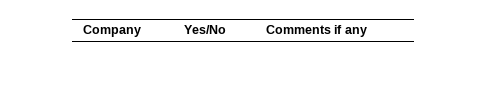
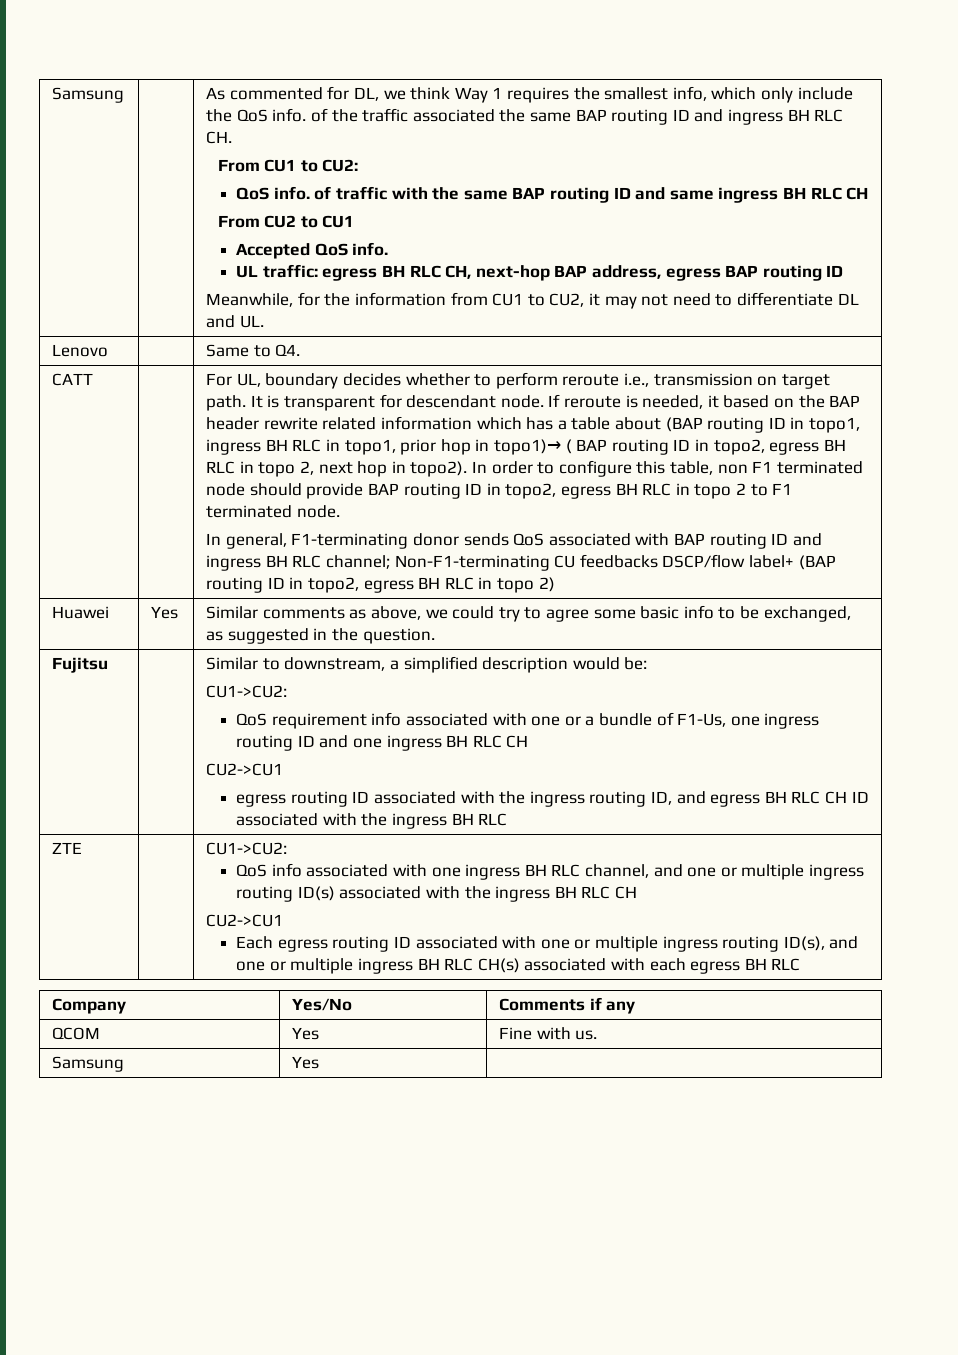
+ Samsung | | As commented for DL, we think Way 1 requires the smallest info, which only include the QoS info. of the traffic associated the same BAP routing ID and ingress BH RLC CH.
+ From CU1 to CU2:
+ QoS info. of traffic with the same BAP routing ID and same ingress BH RLC CH
+ From CU2 to CU1
+ Accepted QoS info.
+ UL traffic: egress BH RLC CH, next-hop BAP address, egress BAP routing ID
+ Meanwhile, for the information from CU1 to CU2, it may not need to differentiate DL and UL.
+ Lenovo | | Same to Q4.
+ CATT | | For UL, boundary decides whether to perform reroute i.e., transmission on target path. It is transparent for descendant node. If reroute is needed, it based on the BAP header rewrite related information which has a table about (BAP routing ID in topo1, ingress BH RLC in topo1, prior hop in topo1)→ ( BAP routing ID in topo2, egress BH RLC in topo 2, next hop in topo2). In order to configure this table, non F1 terminated node should provide BAP routing ID in topo2, egress BH RLC in topo 2 to F1 terminated node.
+ In general, F1-terminating donor sends QoS associated with BAP routing ID and ingress BH RLC channel; Non-F1-terminating CU feedbacks DSCP/flow label+ (BAP routing ID in topo2, egress BH RLC in topo 2)
+ Huawei | Yes | Similar comments as above, we could try to agree some basic info to be exchanged, as suggested in the question.
+ Fujitsu | | Similar to downstream, a simplified description would be:
+ CU1->CU2:
+ QoS requirement info associated with one or a bundle of F1-Us, one ingress routing ID and one ingress BH RLC CH
+ CU2->CU1
+ egress routing ID associated with the ingress routing ID, and egress BH RLC CH ID associated with the ingress BH RLC
+ ZTE | | CU1->CU2:
+ QoS info associated with one ingress BH RLC channel, and one or multiple ingress routing ID(s) associated with the ingress BH RLC CH
+ CU2->CU1
+ Each egress routing ID associated with one or multiple ingress routing ID(s), and one or multiple ingress BH RLC CH(s) associated with each egress BH RLC
+ QCOM | Yes | Fine with us.
+ Samsung | Yes |

